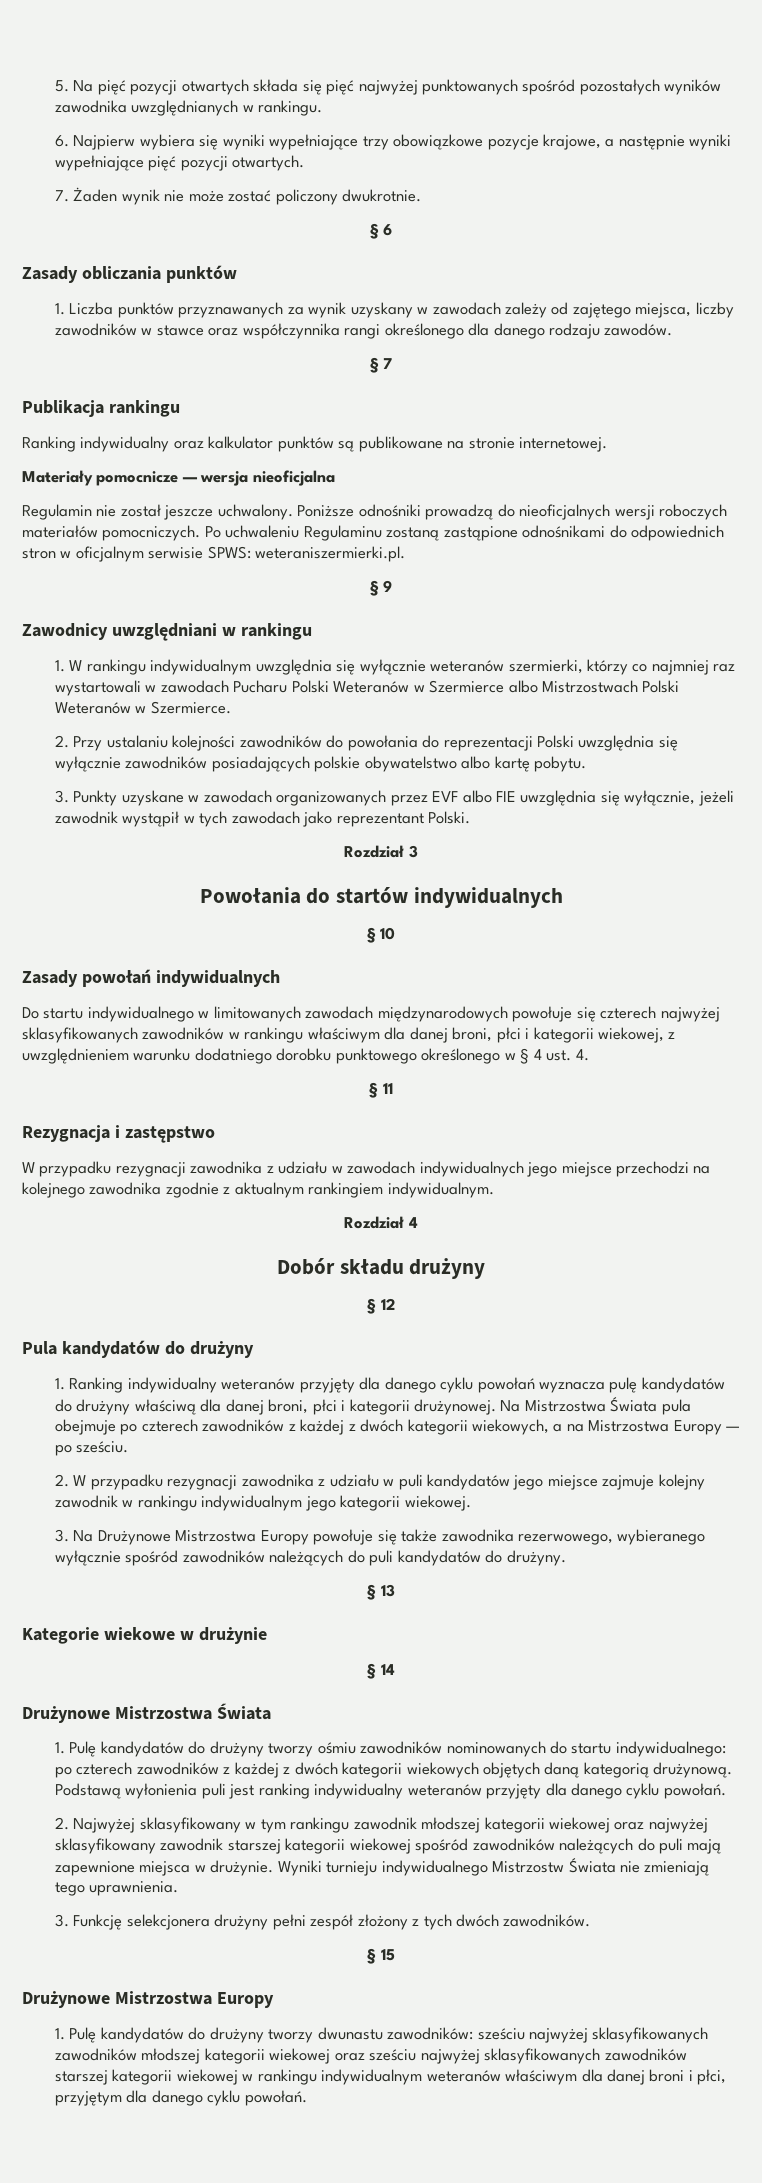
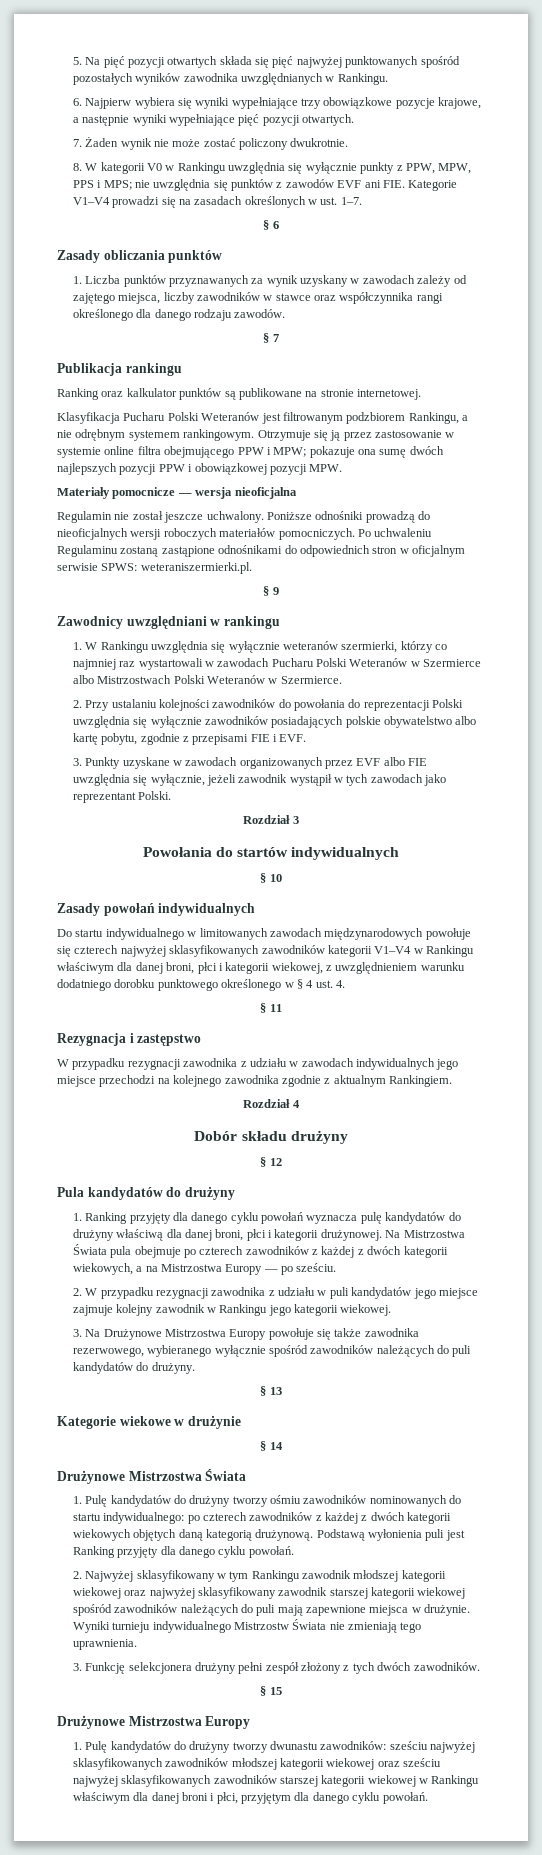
- 5. Na pięć pozycji otwartych składa się pięć najwyżej punktowanych spośród pozostałych wyników zawodnika uwzględnianych w rankingu.
+ 5. Na pięć pozycji otwartych składa się pięć najwyżej punktowanych spośród pozostałych wyników zawodnika uwzględnianych w Rankingu.
+ 8. W kategorii V0 w Rankingu uwzględnia się wyłącznie punkty z PPW, MPW, PPS i MPS; nie uwzględnia się punktów z zawodów EVF ani FIE. Kategorie V1–V4 prowadzi się na zasadach określonych w ust. 1–7.
- Ranking indywidualny oraz kalkulator punktów są publikowane na stronie internetowej.
+ Ranking oraz kalkulator punktów są publikowane na stronie internetowej.
+ Klasyfikacja Pucharu Polski Weteranów jest filtrowanym podzbiorem Rankingu, a nie odrębnym systemem rankingowym. Otrzymuje się ją przez zastosowanie w systemie online filtra obejmującego PPW i MPW; pokazuje ona sumę dwóch najlepszych pozycji PPW i obowiązkowej pozycji MPW.
- 1. W rankingu indywidualnym uwzględnia się wyłącznie weteranów szermierki, którzy co najmniej raz wystartowali w zawodach Pucharu Polski Weteranów w Szermierce albo Mistrzostwach Polski Weteranów w Szermierce.
+ 1. W Rankingu uwzględnia się wyłącznie weteranów szermierki, którzy co najmniej raz wystartowali w zawodach Pucharu Polski Weteranów w Szermierce albo Mistrzostwach Polski Weteranów w Szermierce.
- 2. Przy ustalaniu kolejności zawodników do powołania do reprezentacji Polski uwzględnia się wyłącznie zawodników posiadających polskie obywatelstwo albo kartę pobytu.
+ 2. Przy ustalaniu kolejności zawodników do powołania do reprezentacji Polski uwzględnia się wyłącznie zawodników posiadających polskie obywatelstwo albo kartę pobytu, zgodnie z przepisami FIE i EVF.
- Do startu indywidualnego w limitowanych zawodach międzynarodowych powołuje się czterech najwyżej sklasyfikowanych zawodników w rankingu właściwym dla danej broni, płci i kategorii wiekowej, z uwzględnieniem warunku dodatniego dorobku punktowego określonego w § 4 ust. 4.
+ Do startu indywidualnego w limitowanych zawodach międzynarodowych powołuje się czterech najwyżej sklasyfikowanych zawodników kategorii V1–V4 w Rankingu właściwym dla danej broni, płci i kategorii wiekowej, z uwzględnieniem warunku dodatniego dorobku punktowego określonego w § 4 ust. 4.
- W przypadku rezygnacji zawodnika z udziału w zawodach indywidualnych jego miejsce przechodzi na kolejnego zawodnika zgodnie z aktualnym rankingiem indywidualnym.
+ W przypadku rezygnacji zawodnika z udziału w zawodach indywidualnych jego miejsce przechodzi na kolejnego zawodnika zgodnie z aktualnym Rankingiem.
- 1. Ranking indywidualny weteranów przyjęty dla danego cyklu powołań wyznacza pulę kandydatów do drużyny właściwą dla danej broni, płci i kategorii drużynowej.
+ 1. Ranking przyjęty dla danego cyklu powołań wyznacza pulę kandydatów do drużyny właściwą dla danej broni, płci i kategorii drużynowej.
- 2. W przypadku rezygnacji zawodnika z udziału w puli kandydatów jego miejsce zajmuje kolejny zawodnik w rankingu indywidualnym jego kategorii wiekowej.
+ 2. W przypadku rezygnacji zawodnika z udziału w puli kandydatów jego miejsce zajmuje kolejny zawodnik w Rankingu jego kategorii wiekowej.
- Podstawą wyłonienia puli jest ranking indywidualny weteranów przyjęty dla danego cyklu powołań.
+ Podstawą wyłonienia puli jest Ranking przyjęty dla danego cyklu powołań.
- 2. Najwyżej sklasyfikowany w tym rankingu zawodnik młodszej kategorii wiekowej oraz najwyżej sklasyfikowany zawodnik starszej kategorii wiekowej spośród zawodników należących do puli mają zapewnione miejsca w drużynie.
+ 2. Najwyżej sklasyfikowany w tym Rankingu zawodnik młodszej kategorii wiekowej oraz najwyżej sklasyfikowany zawodnik starszej kategorii wiekowej spośród zawodników należących do puli mają zapewnione miejsca w drużynie.
- 1. Pulę kandydatów do drużyny tworzy dwunastu zawodników: sześciu najwyżej sklasyfikowanych zawodników młodszej kategorii wiekowej oraz sześciu najwyżej sklasyfikowanych zawodników starszej kategorii wiekowej w rankingu indywidualnym weteranów właściwym dla danej broni i płci, przyjętym dla danego cyklu powołań.
+ 1. Pulę kandydatów do drużyny tworzy dwunastu zawodników: sześciu najwyżej sklasyfikowanych zawodników młodszej kategorii wiekowej oraz sześciu najwyżej sklasyfikowanych zawodników starszej kategorii wiekowej w Rankingu właściwym dla danej broni i płci, przyjętym dla danego cyklu powołań.

